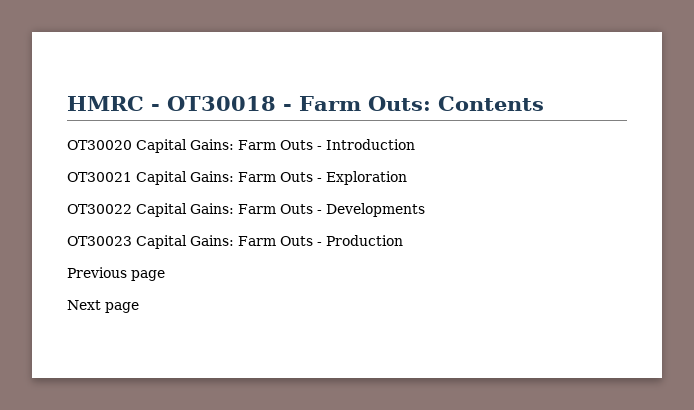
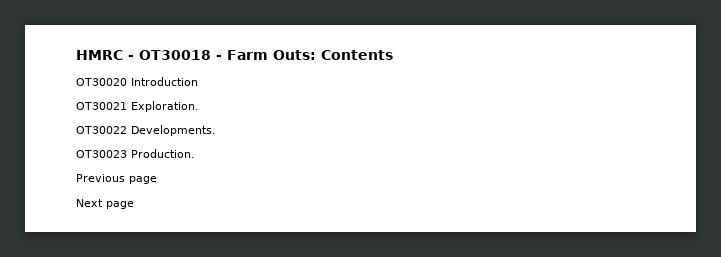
- OT30020 Capital Gains: Farm Outs - Introduction
- OT30021 Capital Gains: Farm Outs - Exploration
- OT30022 Capital Gains: Farm Outs - Developments
- OT30023 Capital Gains: Farm Outs - Production
+ OT30020 Introduction
+ OT30021 Exploration.
+ OT30022 Developments.
+ OT30023 Production.

